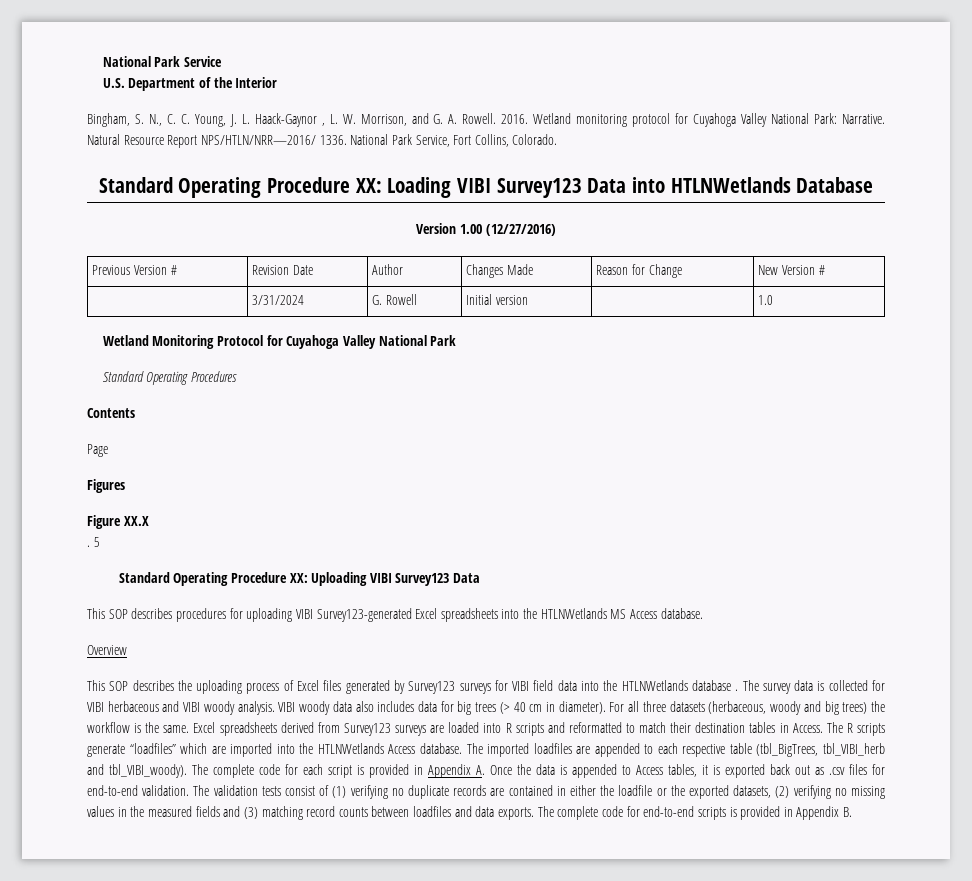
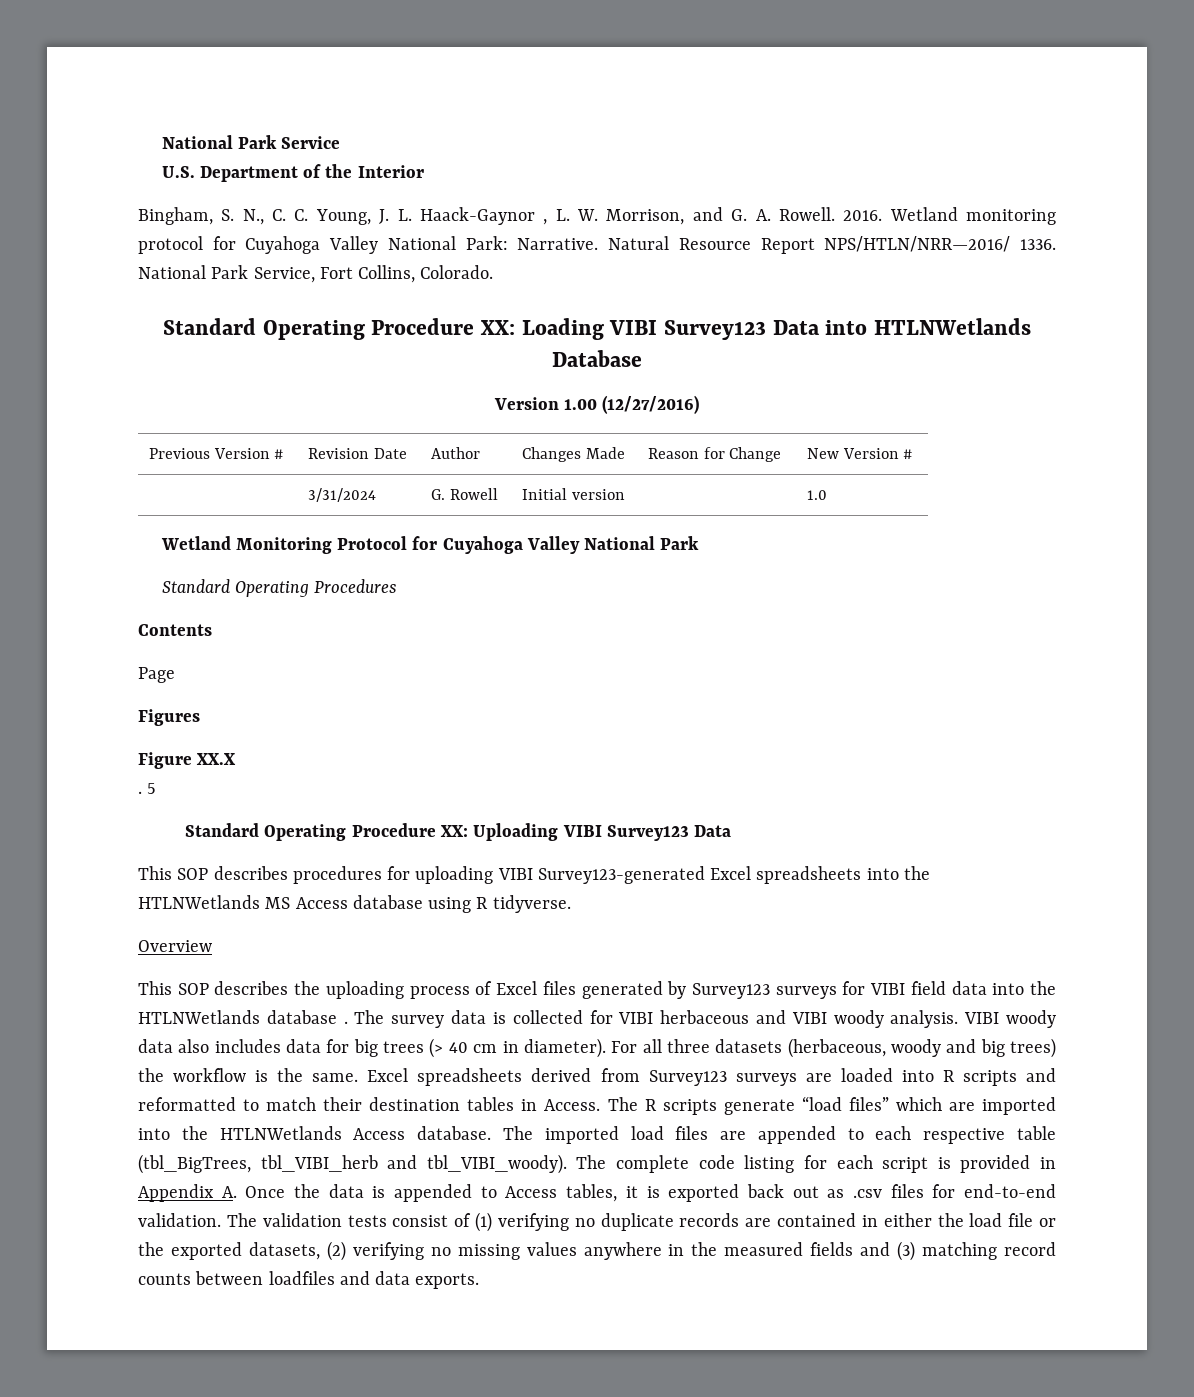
- This SOP describes procedures for uploading VIBI Survey123-generated Excel spreadsheets into the HTLNWetlands MS Access database.
+ This SOP describes procedures for uploading VIBI Survey123-generated Excel spreadsheets into the HTLNWetlands MS Access database using R tidyverse.
- The R scripts generate “loadfiles” which are imported into the HTLNWetlands Access database.
+ The R scripts generate “load files” which are imported into the HTLNWetlands Access database.
- The imported loadfiles are appended to each respective table (tbl_BigTrees, tbl_VIBI_herb and tbl_VIBI_woody).
+ The imported load files are appended to each respective table (tbl_BigTrees, tbl_VIBI_herb and tbl_VIBI_woody).
- The complete code for each script is provided in Appendix A. Once the data is appended to Access tables, it is exported back out as .csv files for end-to-end validation.
+ The complete code listing for each script is provided in Appendix A. Once the data is appended to Access tables, it is exported back out as .csv files for end-to-end validation.
- The validation tests consist of (1) verifying no duplicate records are contained in either the loadfile or the exported datasets, (2) verifying no missing values in the measured fields and (3) matching record counts between loadfiles and data exports. The complete code for end-to-end scripts is provided in Appendix B.
+ The validation tests consist of (1) verifying no duplicate records are contained in either the load file or the exported datasets, (2) verifying no missing values anywhere in the measured fields and (3) matching record counts between loadfiles and data exports.

